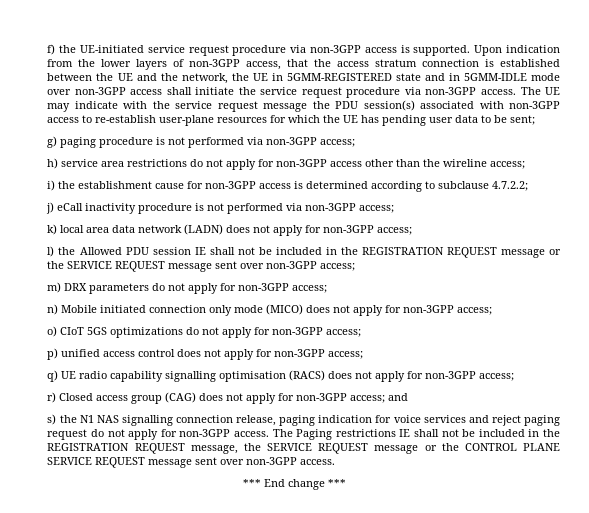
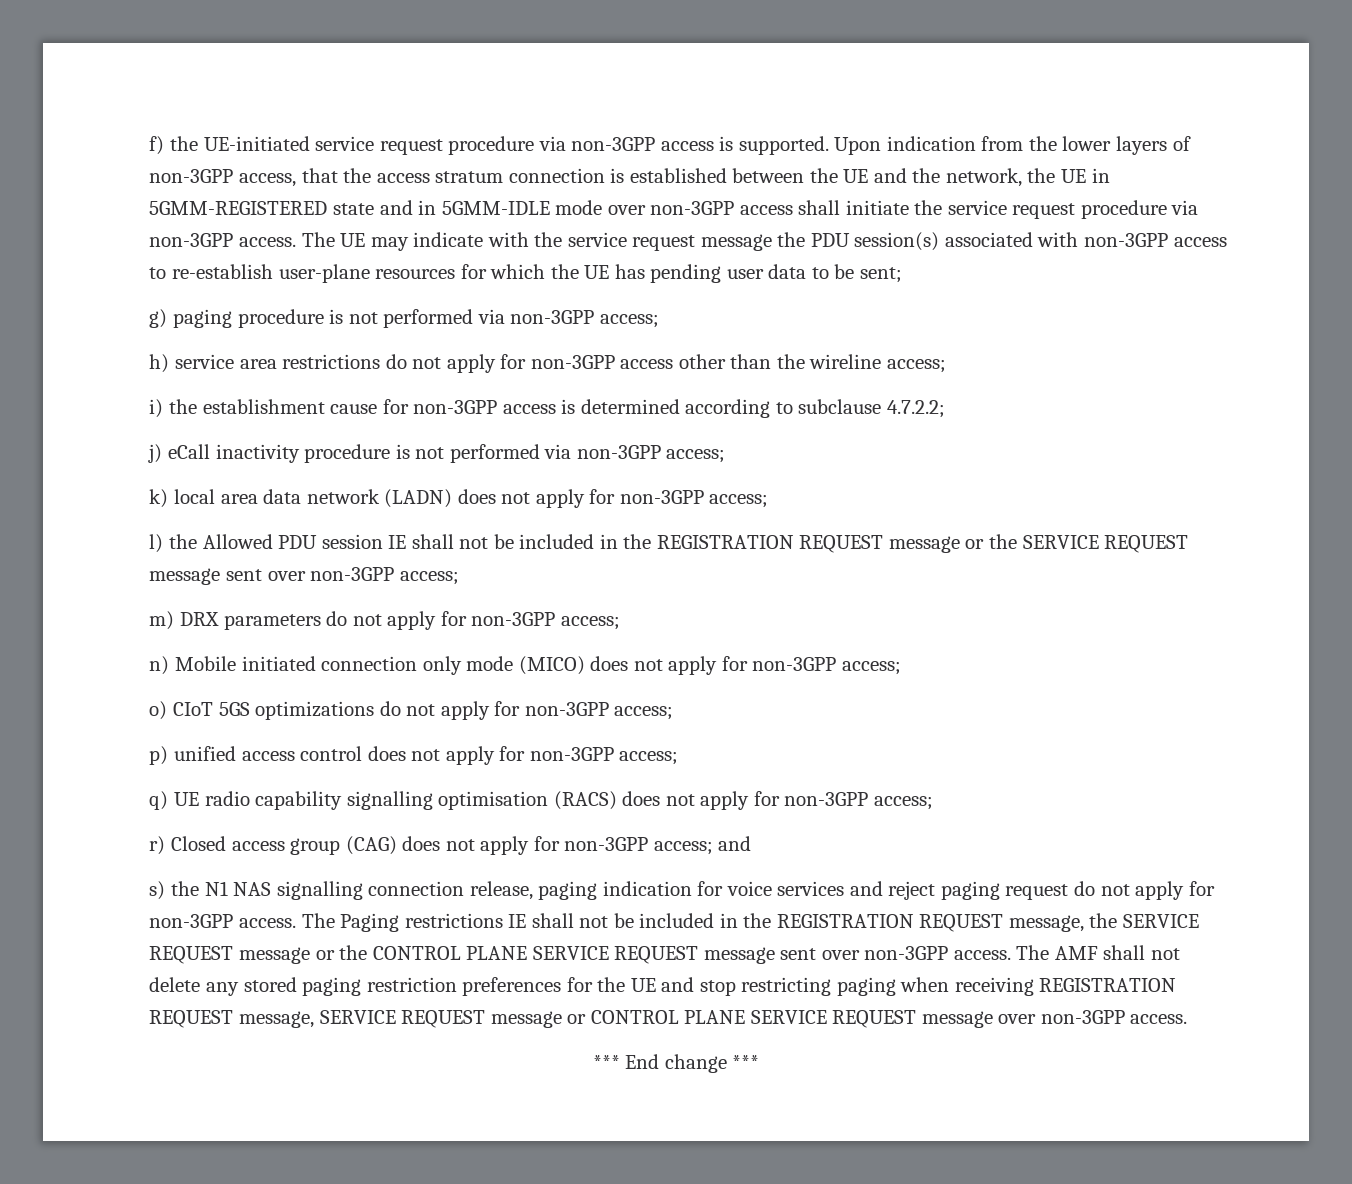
+ The AMF shall not delete any stored paging restriction preferences for the UE and stop restricting paging when receiving REGISTRATION REQUEST message, SERVICE REQUEST message or CONTROL PLANE SERVICE REQUEST message over non-3GPP access.

